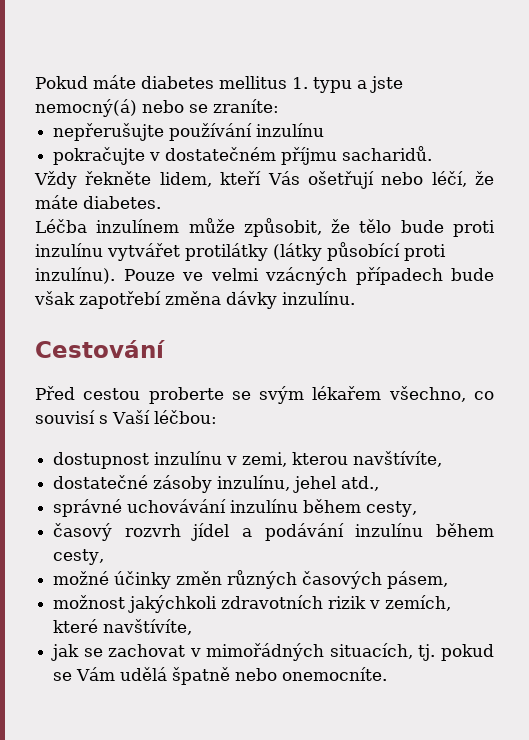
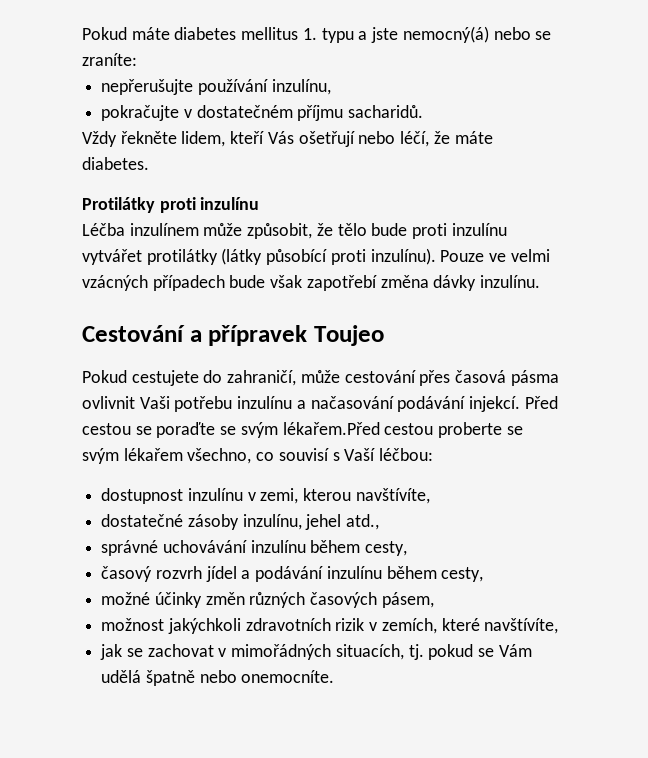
- nepřerušujte používání inzulínu
+ nepřerušujte používání inzulínu,
+ Protilátky proti inzulínu
- Cestování
- Před cestou proberte se svým lékařem všechno, co souvisí s Vaší léčbou:
+ Cestování a přípravek Toujeo
+ Pokud cestujete do zahraničí, může cestování přes časová pásma ovlivnit Vaši potřebu inzulínu a načasování podávání injekcí. Před cestou se poraďte se svým lékařem.Před cestou proberte se svým lékařem všechno, co souvisí s Vaší léčbou:

